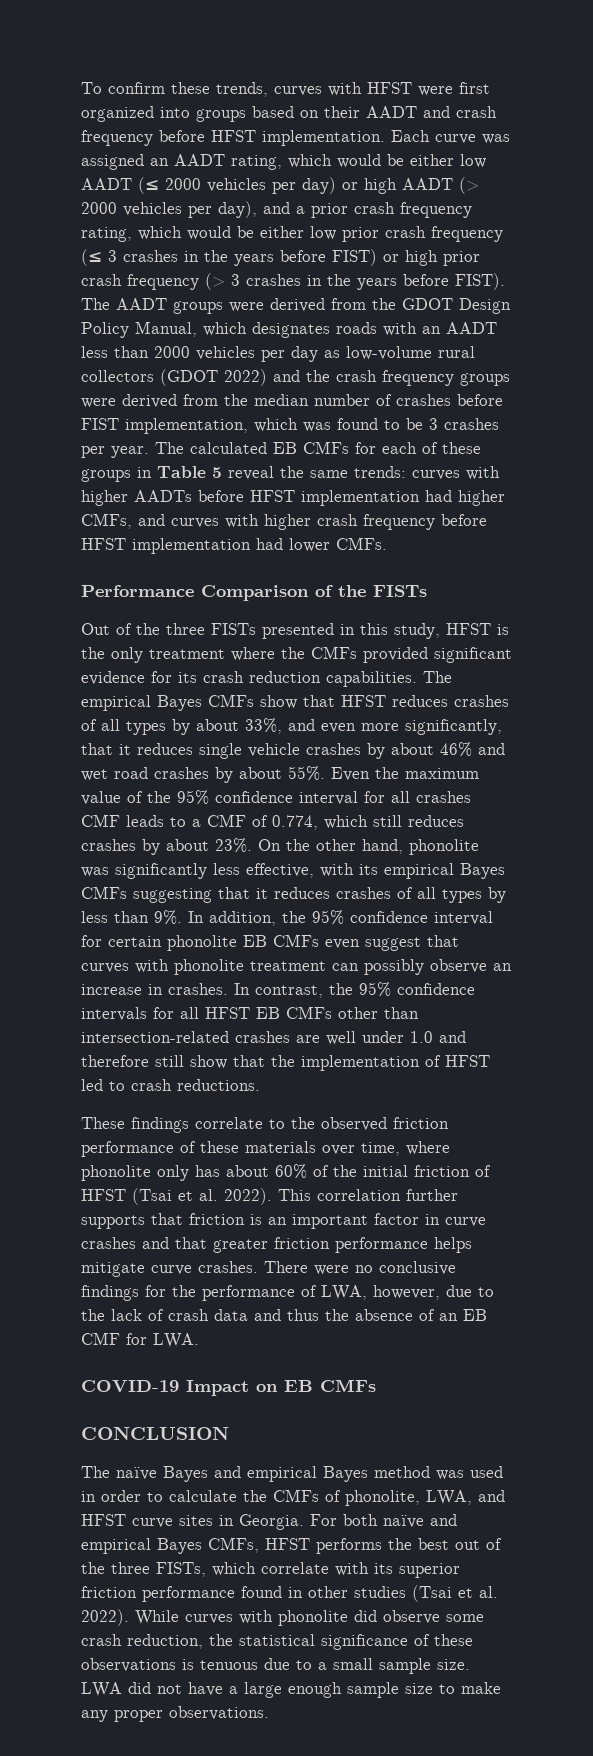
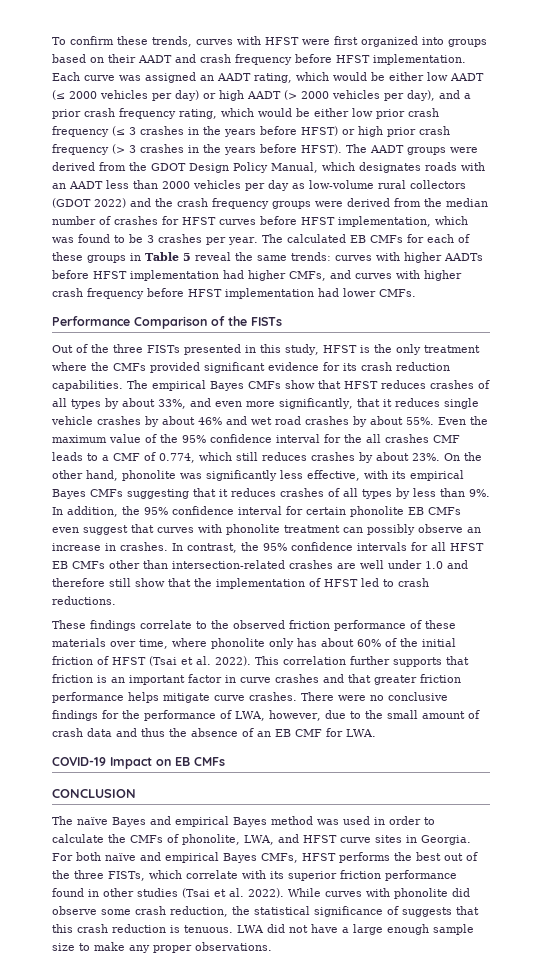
- Each curve was assigned an AADT rating, which would be either low AADT (≤ 2000 vehicles per day) or high AADT (> 2000 vehicles per day), and a prior crash frequency rating, which would be either low prior crash frequency (≤ 3 crashes in the years before FIST) or high prior crash frequency (> 3 crashes in the years before FIST).
+ Each curve was assigned an AADT rating, which would be either low AADT (≤ 2000 vehicles per day) or high AADT (> 2000 vehicles per day), and a prior crash frequency rating, which would be either low prior crash frequency (≤ 3 crashes in the years before HFST) or high prior crash frequency (> 3 crashes in the years before HFST).
- The AADT groups were derived from the GDOT Design Policy Manual, which designates roads with an AADT less than 2000 vehicles per day as low-volume rural collectors (GDOT 2022) and the crash frequency groups were derived from the median number of crashes before FIST implementation, which was found to be 3 crashes per year.
+ The AADT groups were derived from the GDOT Design Policy Manual, which designates roads with an AADT less than 2000 vehicles per day as low-volume rural collectors (GDOT 2022) and the crash frequency groups were derived from the median number of crashes for HFST curves before HFST implementation, which was found to be 3 crashes per year.
- Even the maximum value of the 95% confidence interval for all crashes CMF leads to a CMF of 0.774, which still reduces crashes by about 23%.
+ Even the maximum value of the 95% confidence interval for the all crashes CMF leads to a CMF of 0.774, which still reduces crashes by about 23%.
- There were no conclusive findings for the performance of LWA, however, due to the lack of crash data and thus the absence of an EB CMF for LWA.
+ There were no conclusive findings for the performance of LWA, however, due to the small amount of crash data and thus the absence of an EB CMF for LWA.
- While curves with phonolite did observe some crash reduction, the statistical significance of these observations is tenuous due to a small sample size.
+ While curves with phonolite did observe some crash reduction, the statistical significance of suggests that this crash reduction is tenuous.

